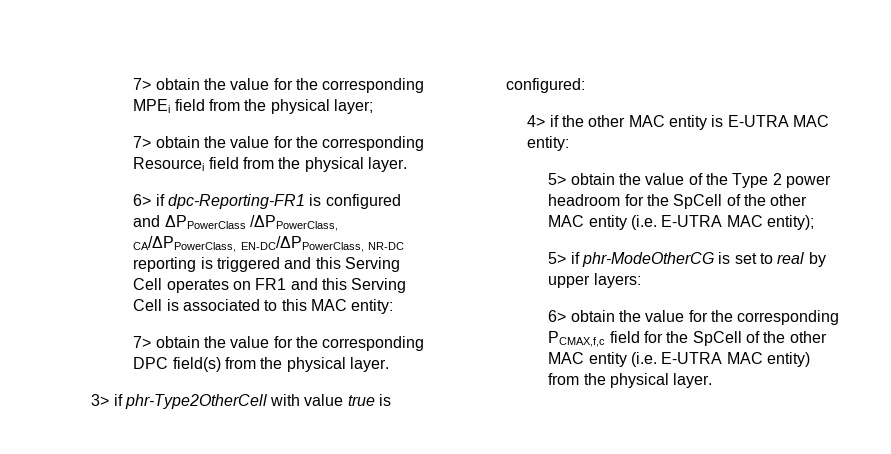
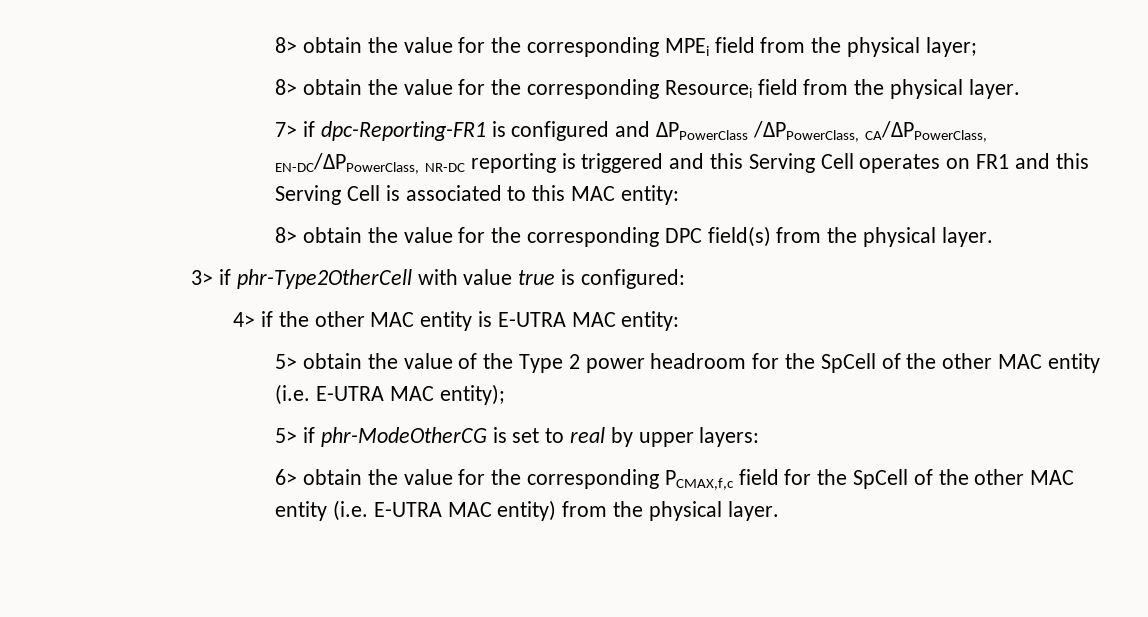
- 7> obtain the value for the corresponding MPEi field from the physical layer;
+ 8> obtain the value for the corresponding MPEi field from the physical layer;
- 7> obtain the value for the corresponding Resourcei field from the physical layer.
+ 8> obtain the value for the corresponding Resourcei field from the physical layer.
- 6> if dpc-Reporting-FR1 is configured and ΔPPowerClass /ΔPPowerClass, CA/ΔPPowerClass, EN-DC/ΔPPowerClass, NR-DC reporting is triggered and this Serving Cell operates on FR1 and this Serving Cell is associated to this MAC entity:
+ 7> if dpc-Reporting-FR1 is configured and ΔPPowerClass /ΔPPowerClass, CA/ΔPPowerClass, EN-DC/ΔPPowerClass, NR-DC reporting is triggered and this Serving Cell operates on FR1 and this Serving Cell is associated to this MAC entity:
- 7> obtain the value for the corresponding DPC field(s) from the physical layer.
+ 8> obtain the value for the corresponding DPC field(s) from the physical layer.

